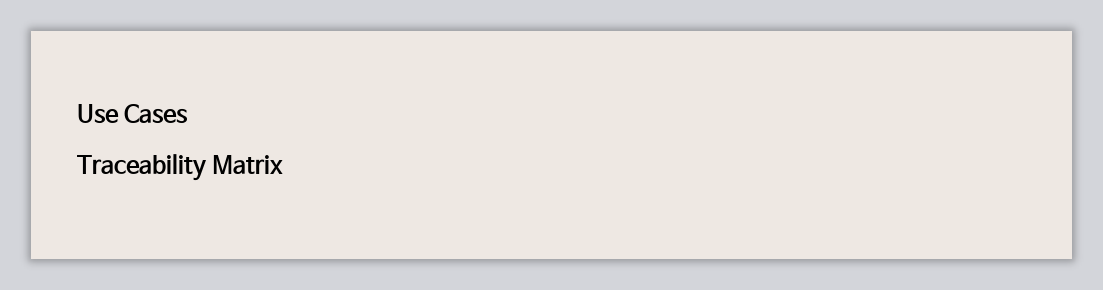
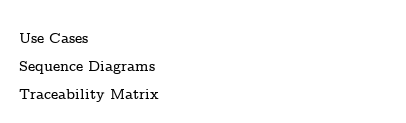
+ Sequence Diagrams

